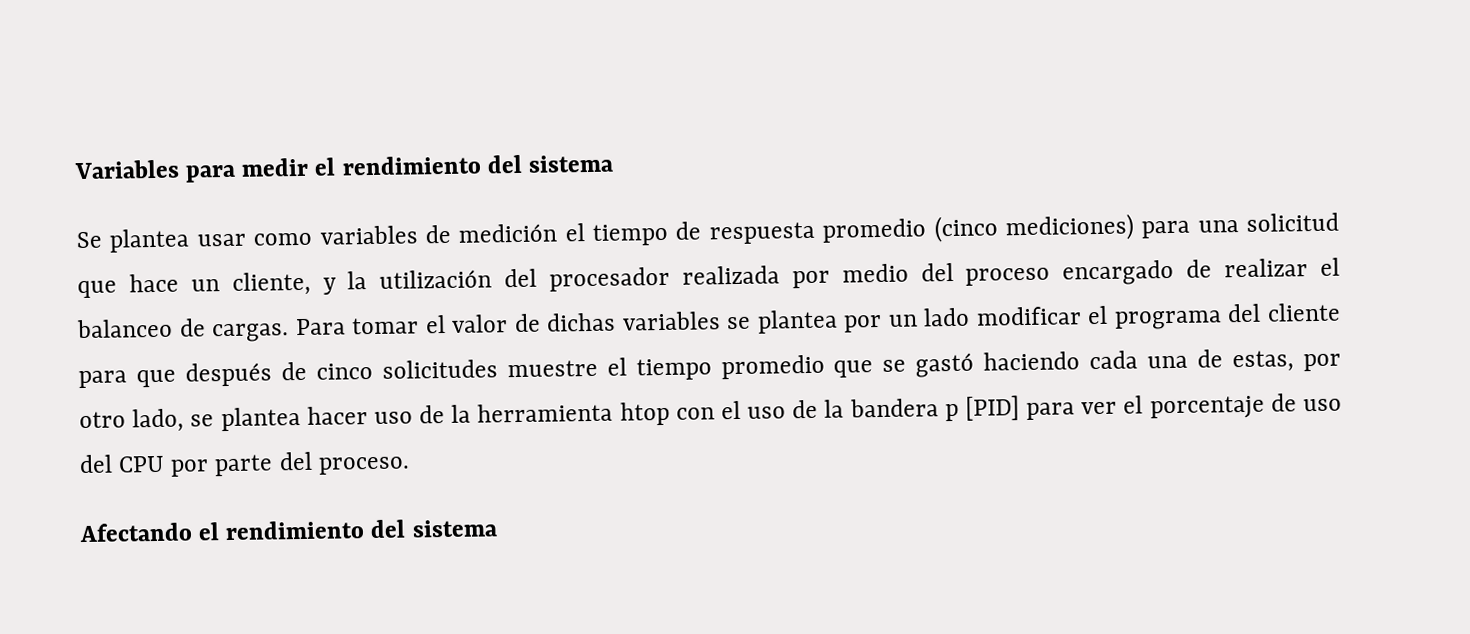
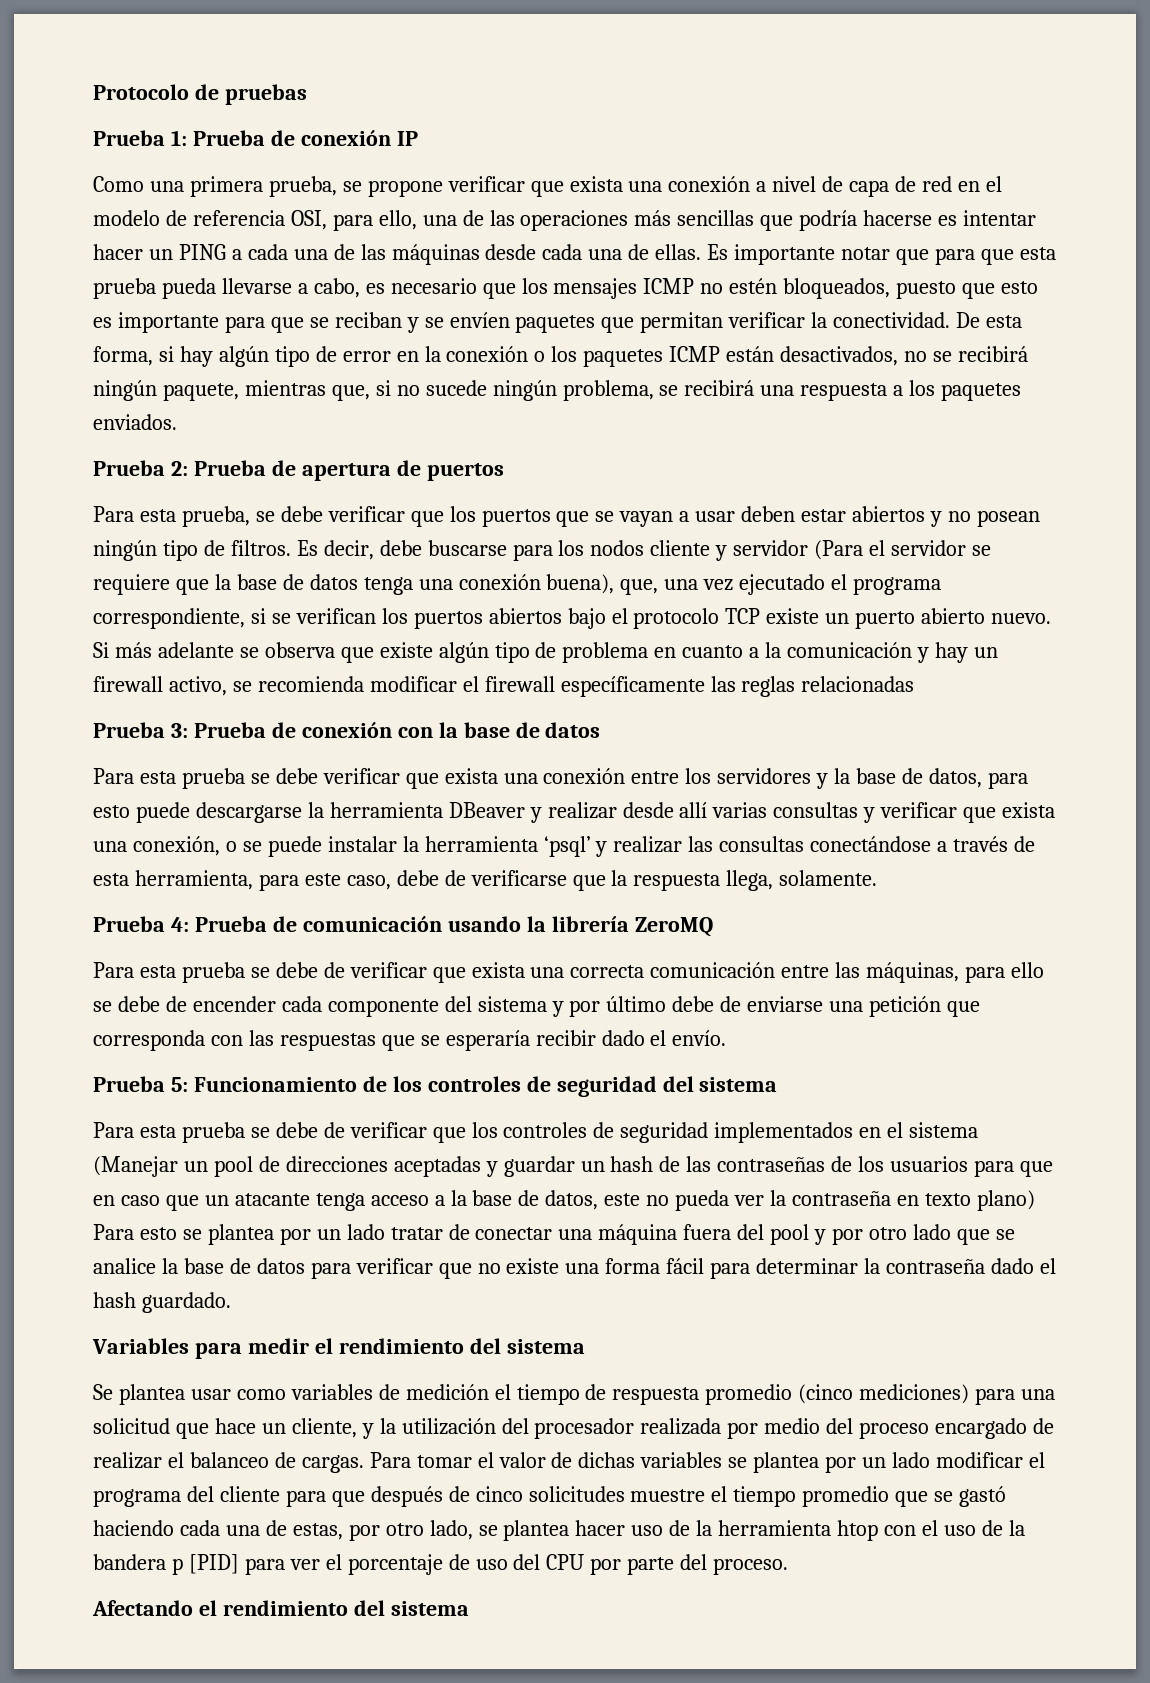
+ Protocolo de pruebas
+ Prueba 1: Prueba de conexión IP
+ Como una primera prueba, se propone verificar que exista una conexión a nivel de capa de red en el modelo de referencia OSI, para ello, una de las operaciones más sencillas que podría hacerse es intentar hacer un PING a cada una de las máquinas desde cada una de ellas. Es importante notar que para que esta prueba pueda llevarse a cabo, es necesario que los mensajes ICMP no estén bloqueados, puesto que esto es importante para que se reciban y se envíen paquetes que permitan verificar la conectividad. De esta forma, si hay algún tipo de error en la conexión o los paquetes ICMP están desactivados, no se recibirá ningún paquete, mientras que, si no sucede ningún problema, se recibirá una respuesta a los paquetes enviados.
+ Prueba 2: Prueba de apertura de puertos
+ Para esta prueba, se debe verificar que los puertos que se vayan a usar deben estar abiertos y no posean ningún tipo de filtros. Es decir, debe buscarse para los nodos cliente y servidor (Para el servidor se requiere que la base de datos tenga una conexión buena), que, una vez ejecutado el programa correspondiente, si se verifican los puertos abiertos bajo el protocolo TCP existe un puerto abierto nuevo. Si más adelante se observa que existe algún tipo de problema en cuanto a la comunicación y hay un firewall activo, se recomienda modificar el firewall específicamente las reglas relacionadas
+ Prueba 3: Prueba de conexión con la base de datos
+ Para esta prueba se debe verificar que exista una conexión entre los servidores y la base de datos, para esto puede descargarse la herramienta DBeaver y realizar desde allí varias consultas y verificar que exista una conexión, o se puede instalar la herramienta ‘psql’ y realizar las consultas conectándose a través de esta herramienta, para este caso, debe de verificarse que la respuesta llega, solamente.
+ Prueba 4: Prueba de comunicación usando la librería ZeroMQ
+ Para esta prueba se debe de verificar que exista una correcta comunicación entre las máquinas, para ello se debe de encender cada componente del sistema y por último debe de enviarse una petición que corresponda con las respuestas que se esperaría recibir dado el envío.
+ Prueba 5: Funcionamiento de los controles de seguridad del sistema
+ Para esta prueba se debe de verificar que los controles de seguridad implementados en el sistema (Manejar un pool de direcciones aceptadas y guardar un hash de las contraseñas de los usuarios para que en caso que un atacante tenga acceso a la base de datos, este no pueda ver la contraseña en texto plano) Para esto se plantea por un lado tratar de conectar una máquina fuera del pool y por otro lado que se analice la base de datos para verificar que no existe una forma fácil para determinar la contraseña dado el hash guardado.

